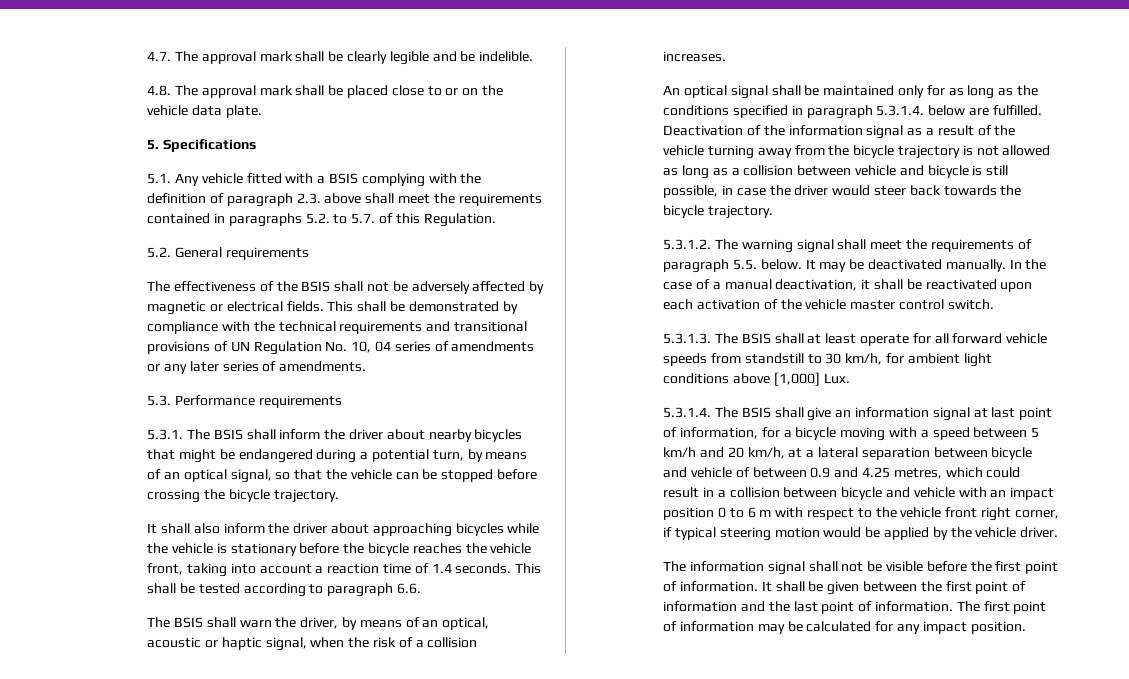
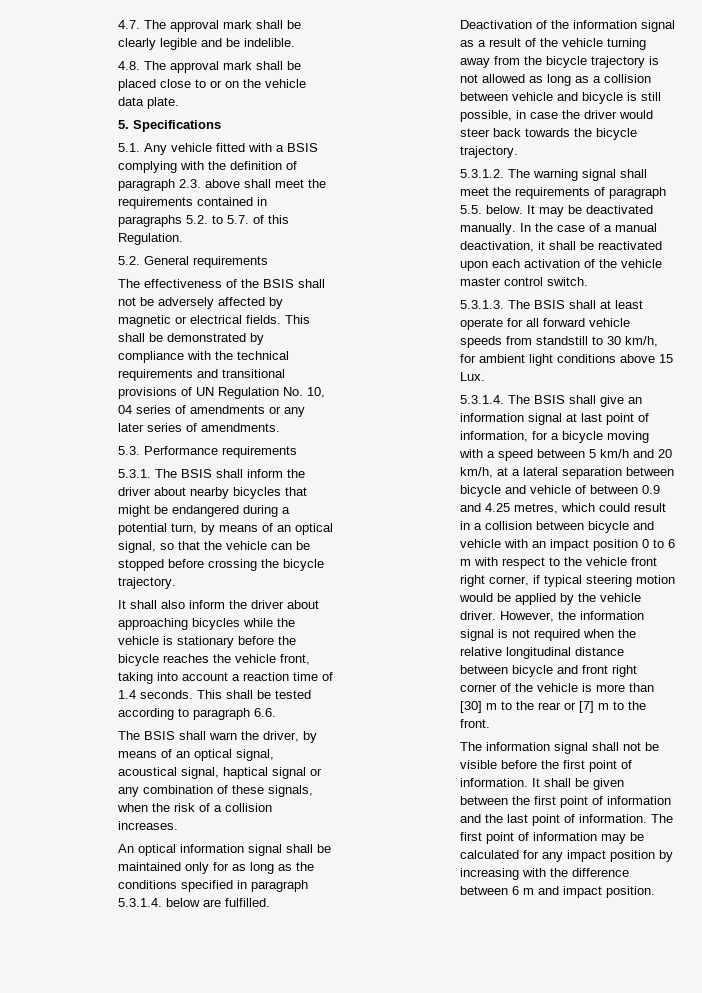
- The BSIS shall warn the driver, by means of an optical, acoustic or haptic signal, when the risk of a collision increases.
+ The BSIS shall warn the driver, by means of an optical signal, acoustical signal, haptical signal or any combination of these signals, when the risk of a collision increases.
- An optical signal shall be maintained only for as long as the conditions specified in paragraph 5.3.1.4. below are fulfilled.
+ An optical information signal shall be maintained only for as long as the conditions specified in paragraph 5.3.1.4. below are fulfilled.
- 5.3.1.3. The BSIS shall at least operate for all forward vehicle speeds from standstill to 30 km/h, for ambient light conditions above [1,000] Lux.
+ 5.3.1.3. The BSIS shall at least operate for all forward vehicle speeds from standstill to 30 km/h, for ambient light conditions above 15 Lux.
+ However, the information signal is not required when the relative longitudinal distance between bicycle and front right corner of the vehicle is more than [30] m to the rear or [7] m to the front.
- The first point of information may be calculated for any impact position.
+ The first point of information may be calculated for any impact position by increasing with the difference between 6 m and impact position.

